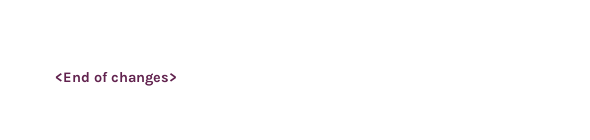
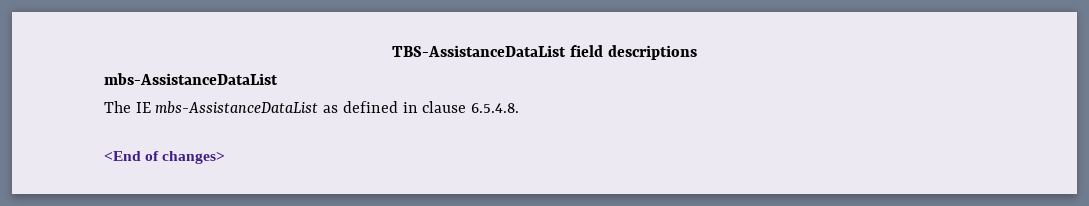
+ TBS-AssistanceDataList field descriptions
+ mbs-AssistanceDataList
+ The IE mbs-AssistanceDataList as defined in clause 6.5.4.8.

